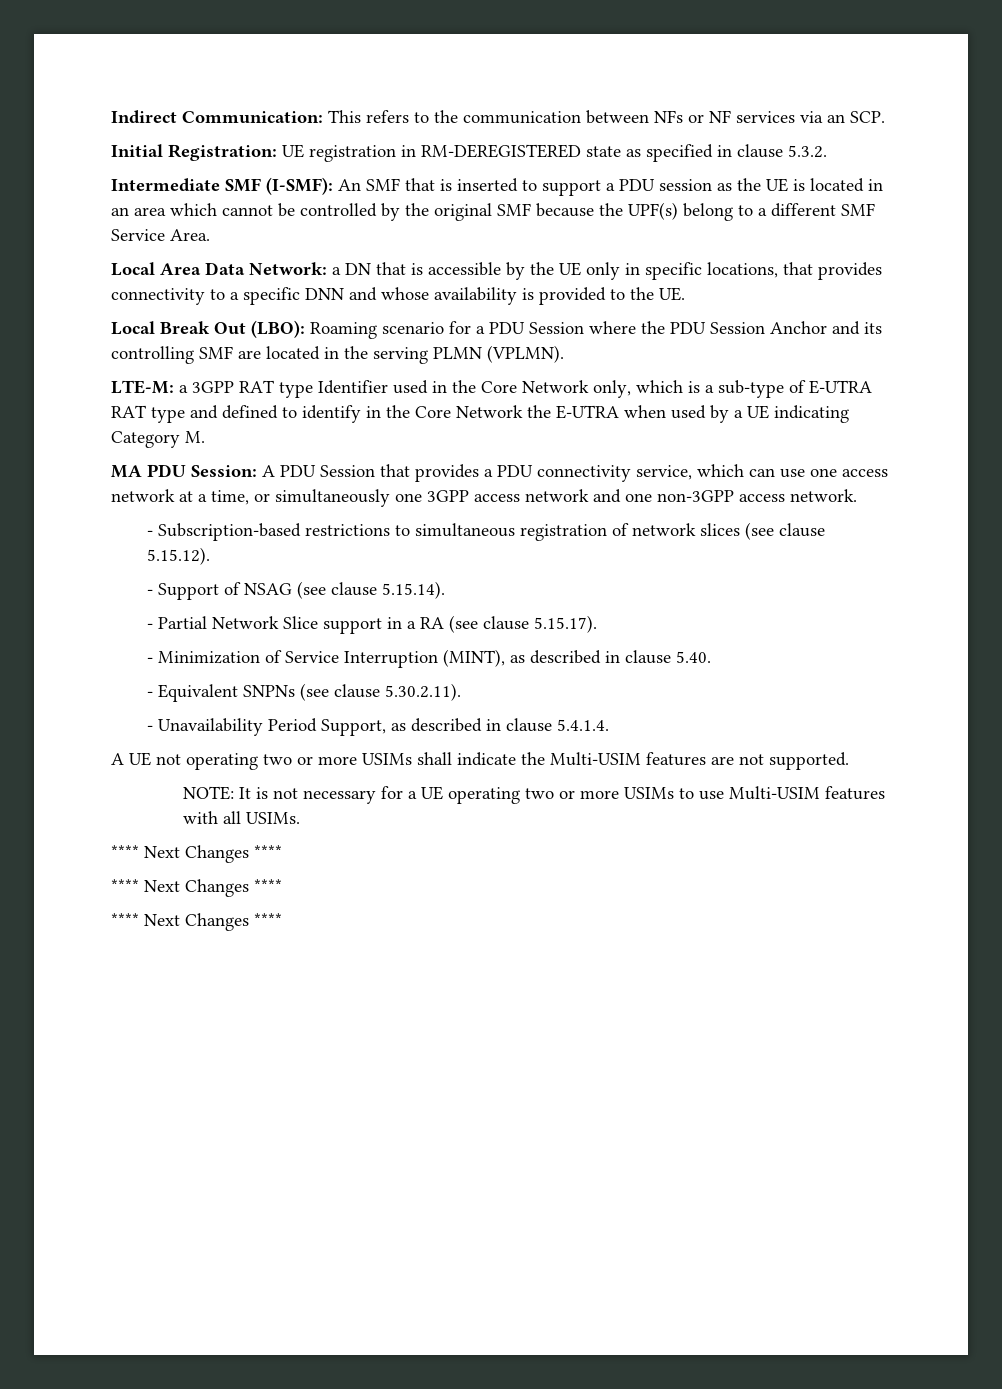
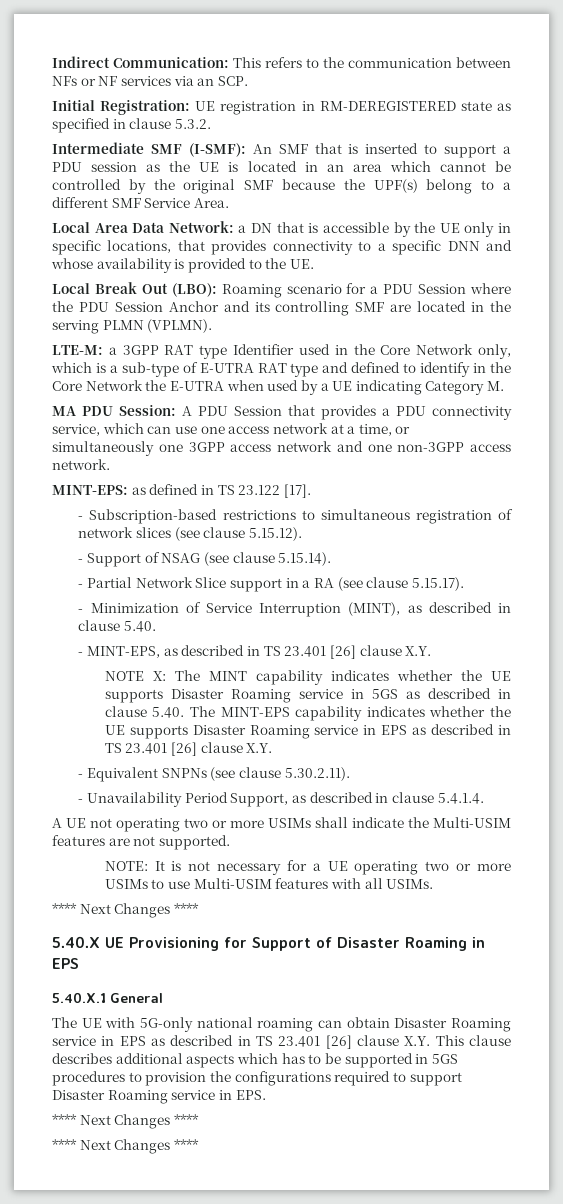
+ MINT-EPS: as defined in TS 23.122 [17].
+ - MINT-EPS, as described in TS 23.401 [26] clause X.Y.
+ NOTE X: The MINT capability indicates whether the UE supports Disaster Roaming service in 5GS as described in clause 5.40. The MINT-EPS capability indicates whether the UE supports Disaster Roaming service in EPS as described in TS 23.401 [26] clause X.Y.
+ 5.40.X UE Provisioning for Support of Disaster Roaming in EPS
+ 5.40.X.1 General
+ The UE with 5G-only national roaming can obtain Disaster Roaming service in EPS as described in TS 23.401 [26] clause X.Y. This clause describes additional aspects which has to be supported in 5GS procedures to provision the configurations required to support Disaster Roaming service in EPS.

